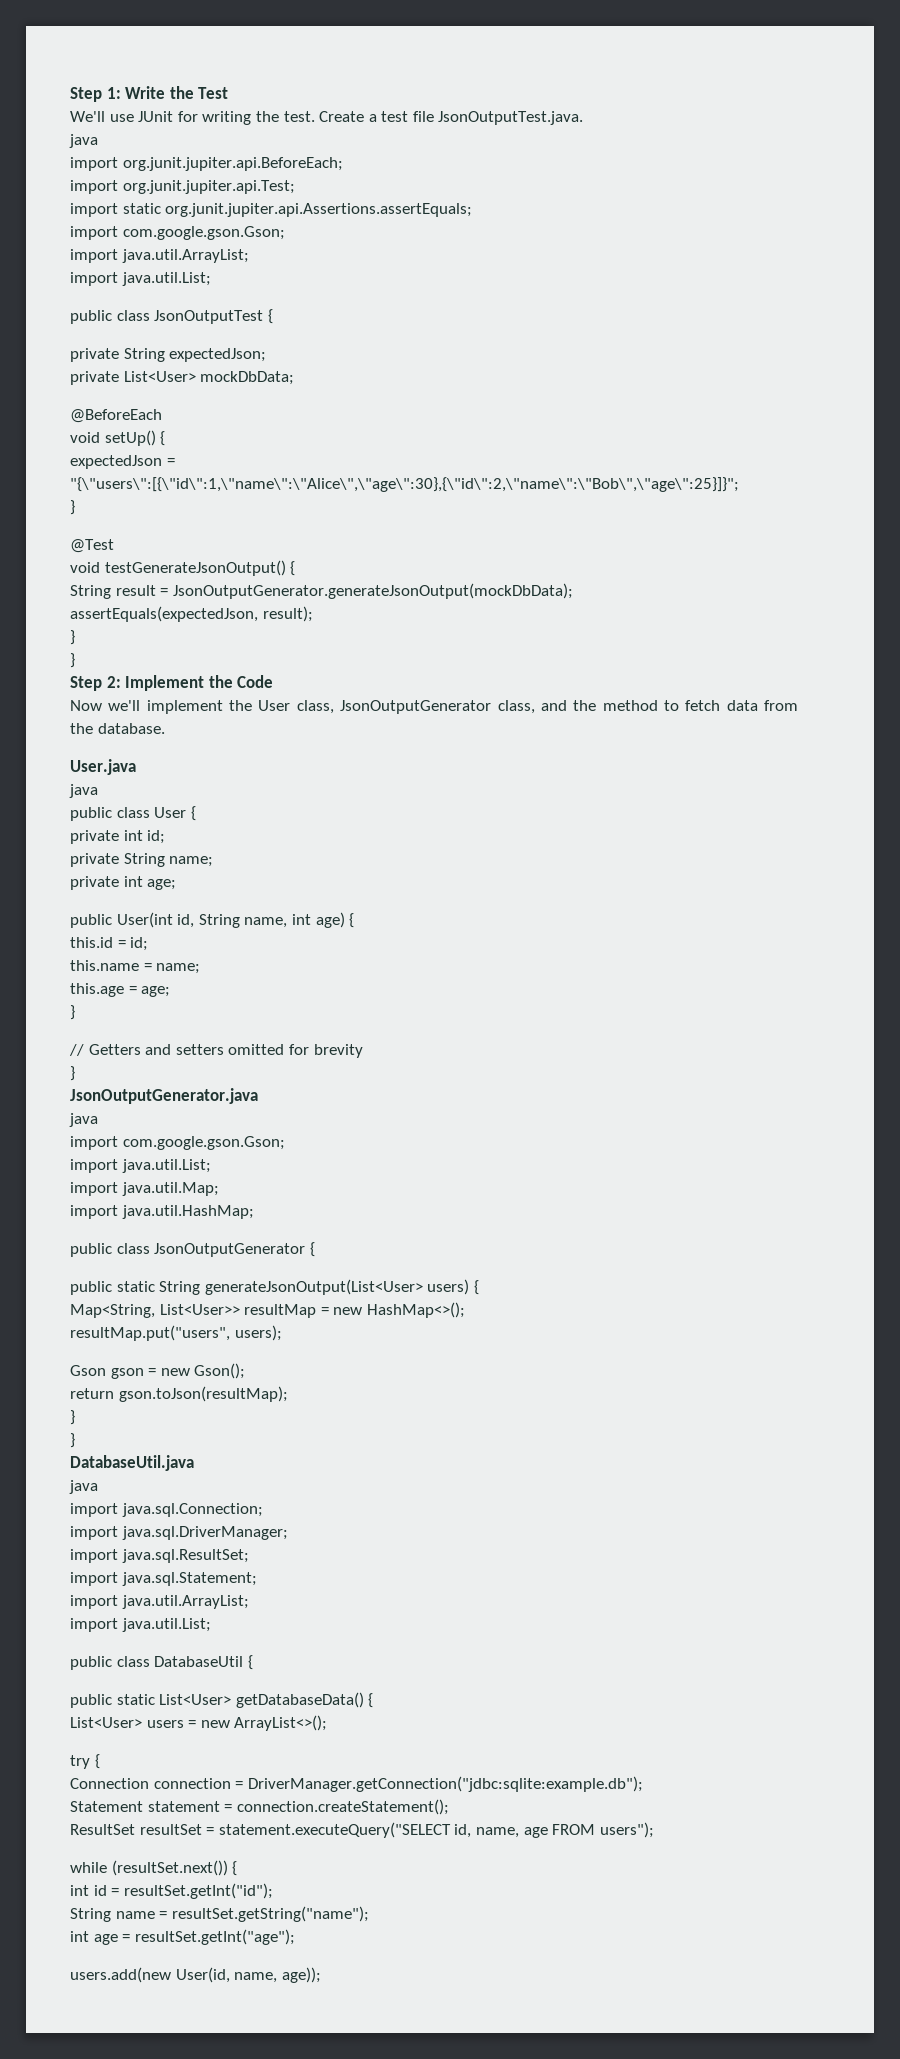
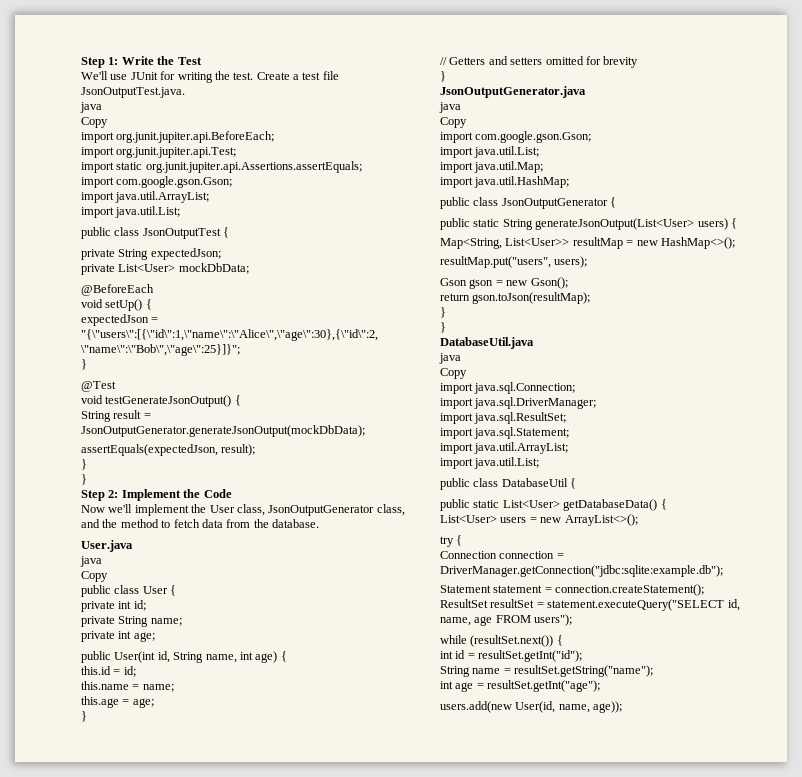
  Create a test file JsonOutputTest.java.
  java
+ Copy
  User.java
  java
+ Copy
  JsonOutputGenerator.java
  java
+ Copy
  DatabaseUtil.java
  java
+ Copy

